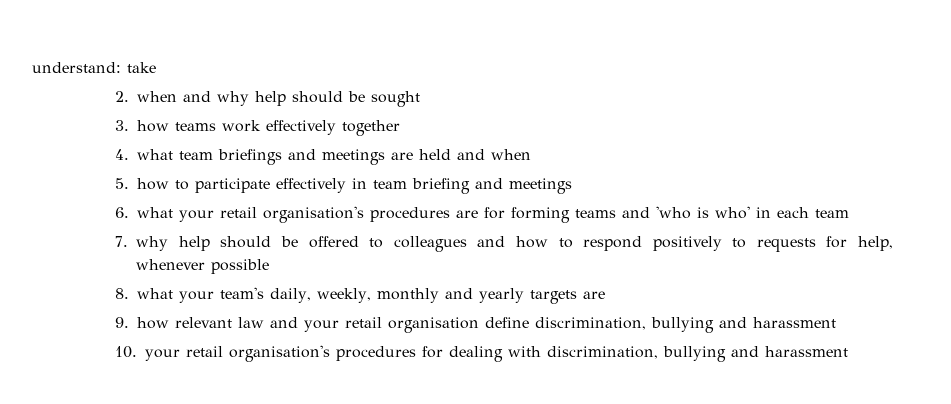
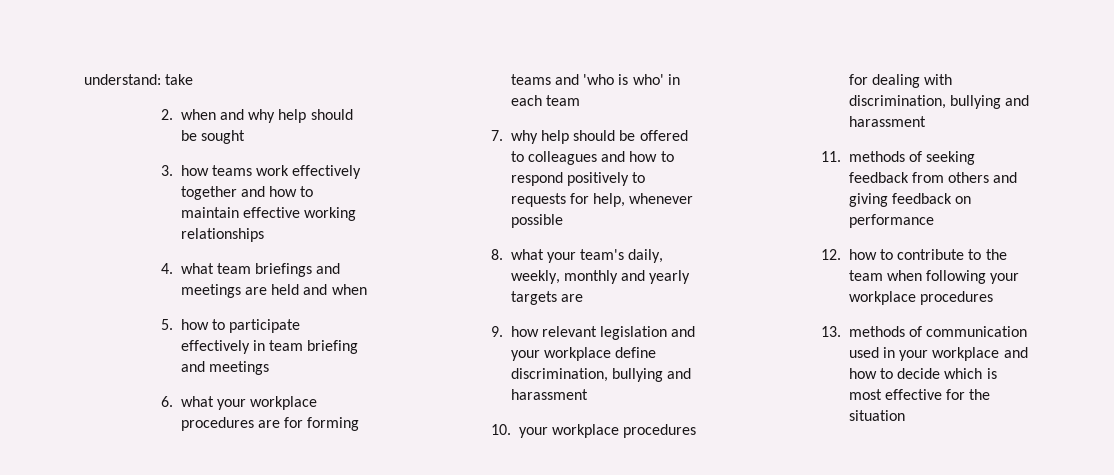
- 3. how teams work effectively together
+ 3. how teams work effectively together and how to maintain effective working relationships
- 6. what your retail organisation's procedures are for forming teams and 'who is who' in each team
+ 6. what your workplace procedures are for forming teams and 'who is who' in each team
- 9. how relevant law and your retail organisation define discrimination, bullying and harassment
+ 9. how relevant legislation and your workplace define discrimination, bullying and harassment
- 10. your retail organisation's procedures for dealing with discrimination, bullying and harassment
+ 10. your workplace procedures for dealing with discrimination, bullying and harassment
+ 11. methods of seeking feedback from others and giving feedback on performance
+ 12. how to contribute to the team when following your workplace procedures
+ 13. methods of communication used in your workplace and how to decide which is most effective for the situation

